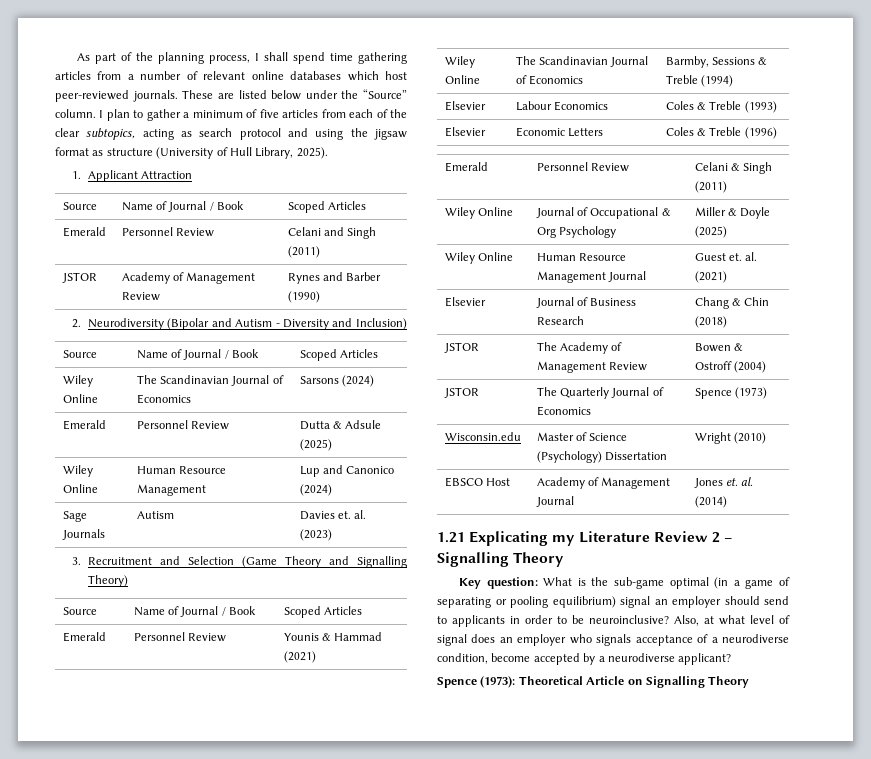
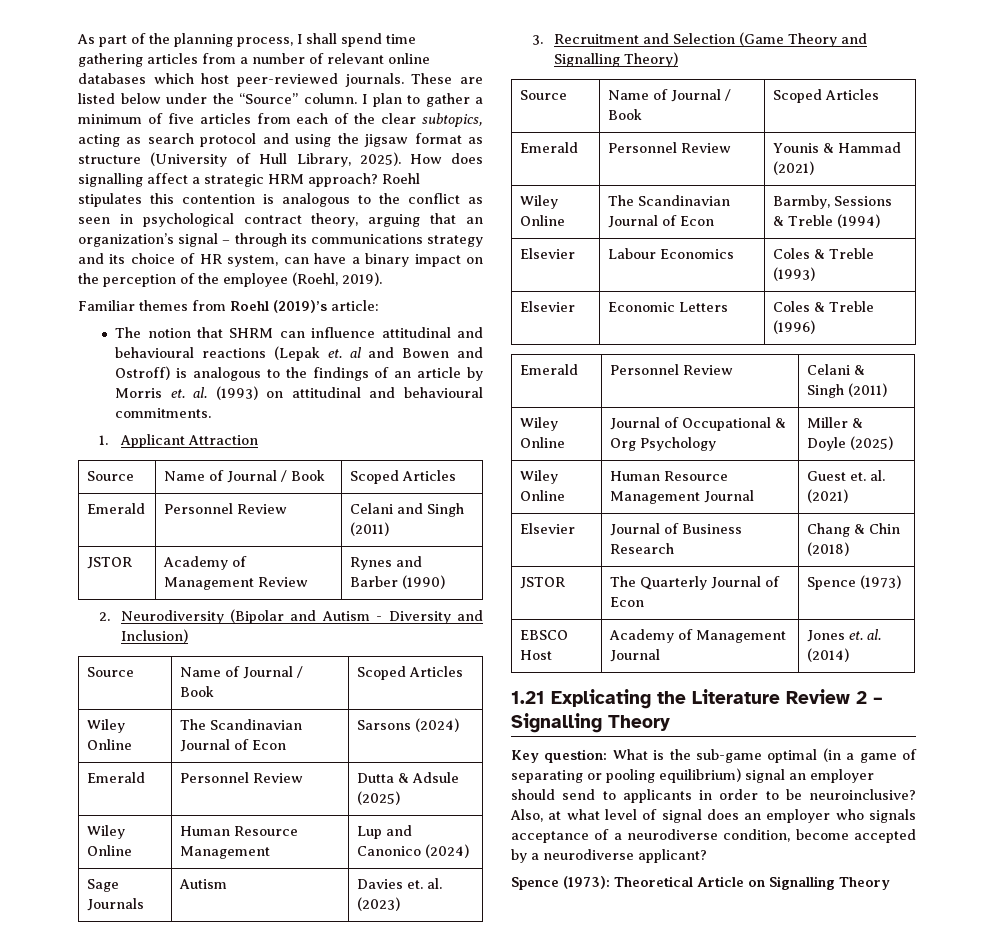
+ How does signalling affect a strategic HRM approach? Roehl stipulates this contention is analogous to the conflict as seen in psychological contract theory, arguing that an organization’s signal – through its communications strategy and its choice of HR system, can have a binary impact on the perception of the employee (Roehl, 2019).
+ Familiar themes from Roehl (2019)’s article:
+ The notion that SHRM can influence attitudinal and behavioural reactions (Lepak et. al and Bowen and Ostroff) is analogous to the findings of an article by Morris et. al. (1993) on attitudinal and behavioural commitments.
- Wiley Online | The Scandinavian Journal of Economics | Sarsons (2024)
+ Wiley Online | The Scandinavian Journal of Econ | Sarsons (2024)
- Wiley Online | The Scandinavian Journal of Economics | Barmby, Sessions & Treble (1994)
+ Wiley Online | The Scandinavian Journal of Econ | Barmby, Sessions & Treble (1994)
- JSTOR | The Academy of Management Review | Bowen & Ostroff (2004)
- JSTOR | The Quarterly Journal of Economics | Spence (1973)
+ JSTOR | The Quarterly Journal of Econ | Spence (1973)
- Wisconsin.edu | Master of Science (Psychology) Dissertation | Wright (2010)
- 1.21 Explicating my Literature Review 2 – Signalling Theory
+ 1.21 Explicating the Literature Review 2 – Signalling Theory

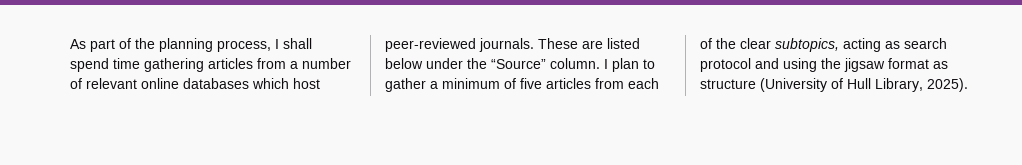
- How does signalling affect a strategic HRM approach? Roehl stipulates this contention is analogous to the conflict as seen in psychological contract theory, arguing that an organization’s signal – through its communications strategy and its choice of HR system, can have a binary impact on the perception of the employee (Roehl, 2019).
- Familiar themes from Roehl (2019)’s article:
- The notion that SHRM can influence attitudinal and behavioural reactions (Lepak et. al and Bowen and Ostroff) is analogous to the findings of an article by Morris et. al. (1993) on attitudinal and behavioural commitments.
- 1. Applicant Attraction
- Source | Name of Journal / Book | Scoped Articles
- Emerald | Personnel Review | Celani and Singh (2011)
- JSTOR | Academy of Management Review | Rynes and Barber (1990)
- 2. Neurodiversity (Bipolar and Autism - Diversity and Inclusion)
- Source | Name of Journal / Book | Scoped Articles
- Wiley Online | The Scandinavian Journal of Econ | Sarsons (2024)
- Emerald | Personnel Review | Dutta & Adsule (2025)
- Wiley Online | Human Resource Management | Lup and Canonico (2024)
- Sage Journals | Autism | Davies et. al. (2023)
- 3. Recruitment and Selection (Game Theory and Signalling Theory)
- Source | Name of Journal / Book | Scoped Articles
- Emerald | Personnel Review | Younis & Hammad (2021)
- Wiley Online | The Scandinavian Journal of Econ | Barmby, Sessions & Treble (1994)
- Elsevier | Labour Economics | Coles & Treble (1993)
- Elsevier | Economic Letters | Coles & Treble (1996)
- Emerald | Personnel Review | Celani & Singh (2011)
- Wiley Online | Journal of Occupational & Org Psychology | Miller & Doyle (2025)
- Wiley Online | Human Resource Management Journal | Guest et. al. (2021)
- Elsevier | Journal of Business Research | Chang & Chin (2018)
- JSTOR | The Quarterly Journal of Econ | Spence (1973)
- EBSCO Host | Academy of Management Journal | Jones et. al. (2014)
- 1.21 Explicating the Literature Review 2 – Signalling Theory
- Key question: What is the sub-game optimal (in a game of separating or pooling equilibrium) signal an employer should send to applicants in order to be neuroinclusive? Also, at what level of signal does an employer who signals acceptance of a neurodiverse condition, become accepted by a neurodiverse applicant?
- Spence (1973): Theoretical Article on Signalling Theory

